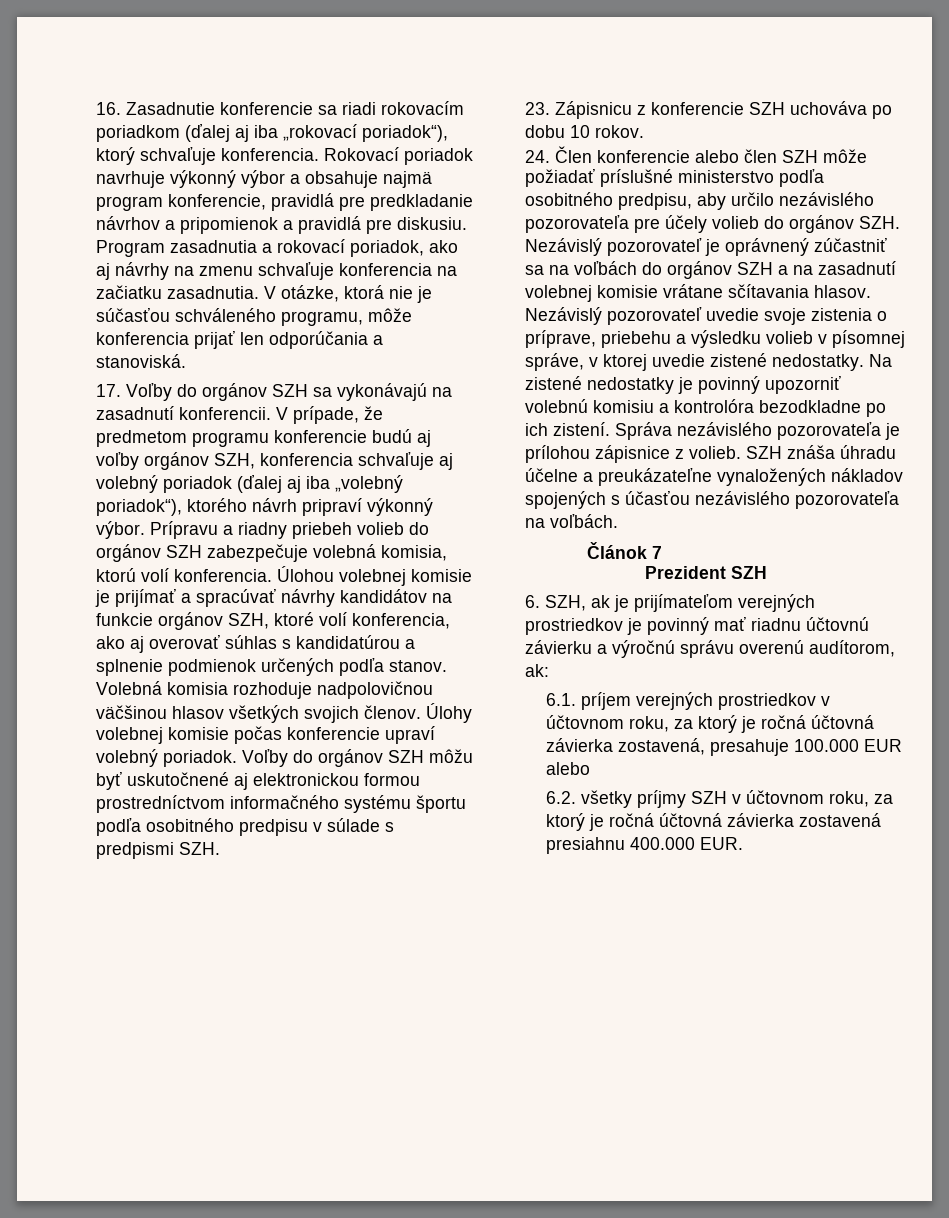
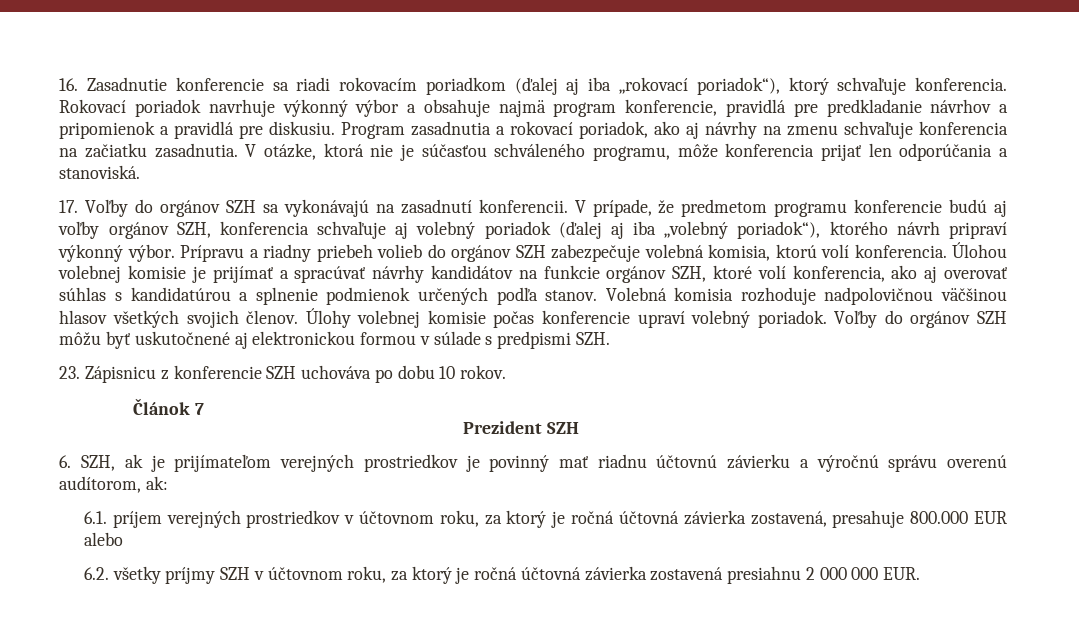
- Voľby do orgánov SZH môžu byť uskutočnené aj elektronickou formou prostredníctvom informačného systému športu podľa osobitného predpisu v súlade s predpismi SZH.
+ Voľby do orgánov SZH môžu byť uskutočnené aj elektronickou formou v súlade s predpismi SZH.
- 24. Člen konferencie alebo člen SZH môže požiadať príslušné ministerstvo podľa osobitného predpisu, aby určilo nezávislého pozorovateľa pre účely volieb do orgánov SZH. Nezávislý pozorovateľ je oprávnený zúčastniť sa na voľbách do orgánov SZH a na zasadnutí volebnej komisie vrátane sčítavania hlasov. Nezávislý pozorovateľ uvedie svoje zistenia o príprave, priebehu a výsledku volieb v písomnej správe, v ktorej uvedie zistené nedostatky. Na zistené nedostatky je povinný upozorniť volebnú komisiu a kontrolóra bezodkladne po ich zistení. Správa nezávislého pozorovateľa je prílohou zápisnice z volieb. SZH znáša úhradu účelne a preukázateľne vynaložených nákladov spojených s účasťou nezávislého pozorovateľa na voľbách.
- 6.1. príjem verejných prostriedkov v účtovnom roku, za ktorý je ročná účtovná závierka zostavená, presahuje 100.000 EUR alebo
+ 6.1. príjem verejných prostriedkov v účtovnom roku, za ktorý je ročná účtovná závierka zostavená, presahuje 800.000 EUR alebo
- 6.2. všetky príjmy SZH v účtovnom roku, za ktorý je ročná účtovná závierka zostavená presiahnu 400.000 EUR.
+ 6.2. všetky príjmy SZH v účtovnom roku, za ktorý je ročná účtovná závierka zostavená presiahnu 2 000 000 EUR.

